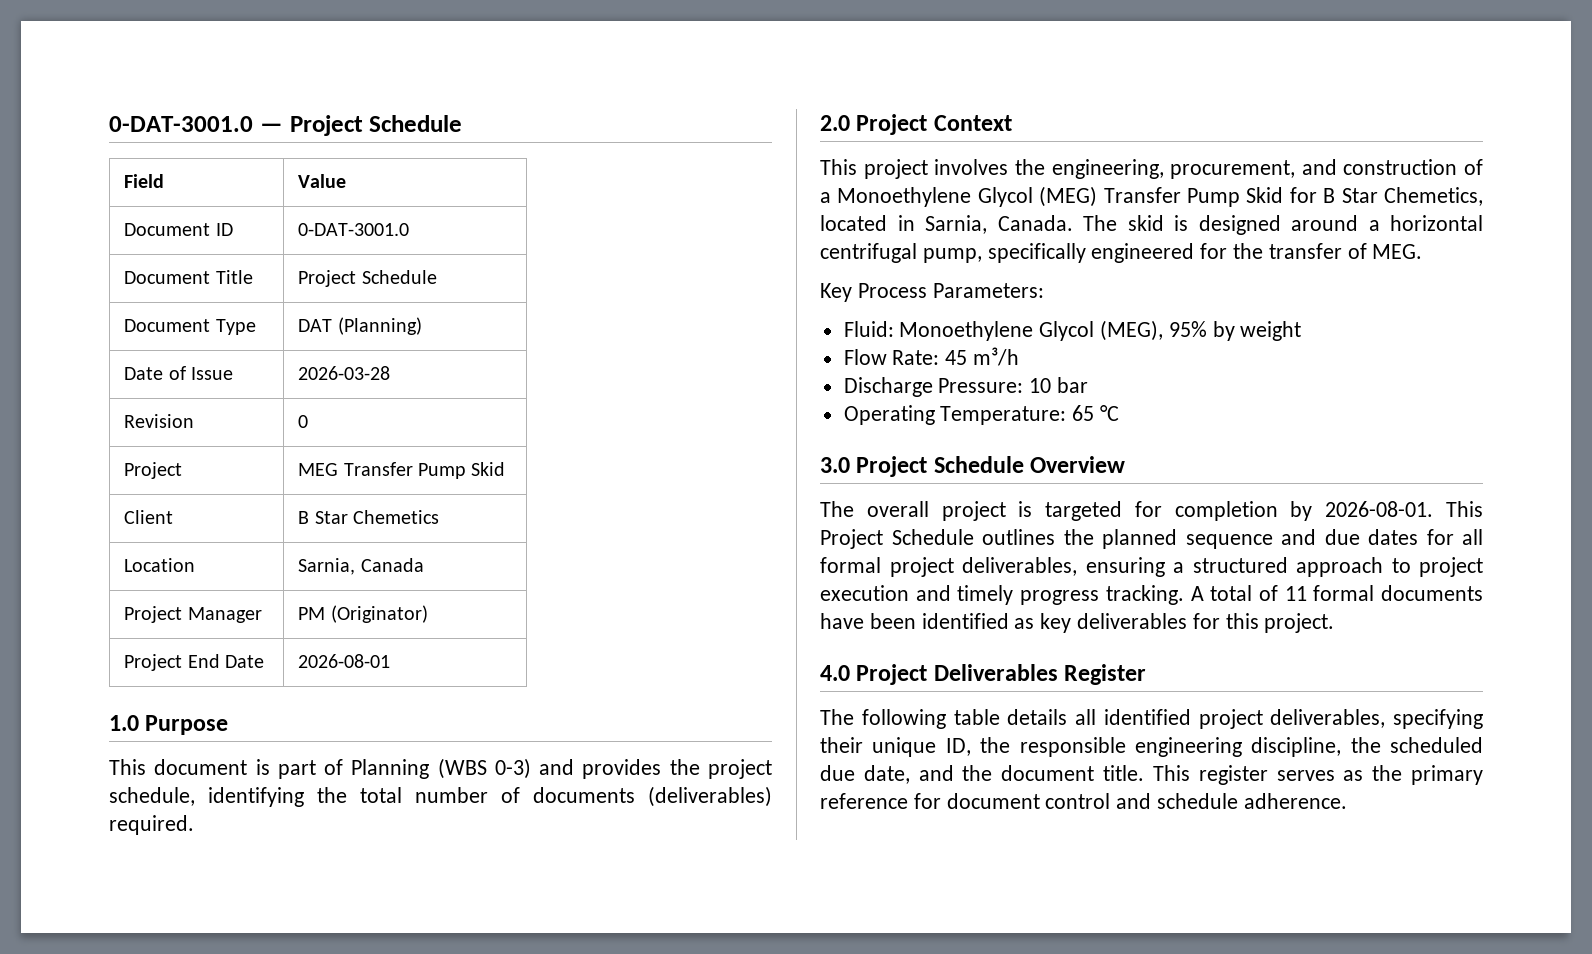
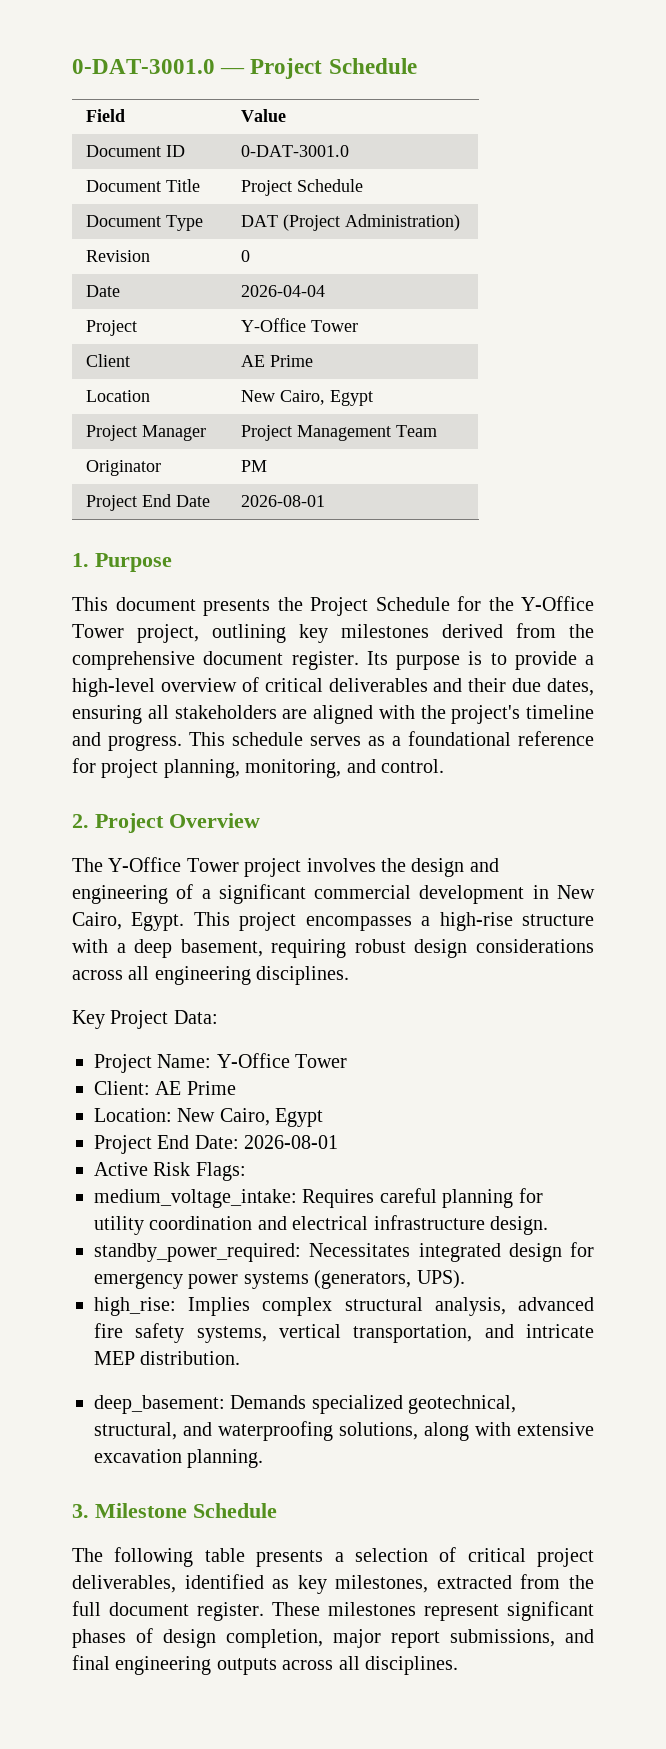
- Document Type | DAT (Planning)
- Date of Issue | 2026-03-28
+ Document Type | DAT (Project Administration)
+ Date | 2026-04-04
- Project | MEG Transfer Pump Skid
- Client | B Star Chemetics
- Location | Sarnia, Canada
- Project Manager | PM (Originator)
+ Project | Y-Office Tower
+ Client | AE Prime
+ Location | New Cairo, Egypt
+ Project Manager | Project Management Team
+ Originator | PM
- 1.0 Purpose
+ 1. Purpose
- This document is part of Planning (WBS 0-3) and provides the project schedule, identifying the total number of documents (deliverables) required.
- 2.0 Project Context
- This project involves the engineering, procurement, and construction of a Monoethylene Glycol (MEG) Transfer Pump Skid for B Star Chemetics, located in Sarnia, Canada. The skid is designed around a horizontal centrifugal pump, specifically engineered for the transfer of MEG.
- Key Process Parameters:
- Fluid: Monoethylene Glycol (MEG), 95% by weight
- Flow Rate: 45 m³/h
- Discharge Pressure: 10 bar
- Operating Temperature: 65 °C
- 3.0 Project Schedule Overview
- The overall project is targeted for completion by 2026-08-01. This Project Schedule outlines the planned sequence and due dates for all formal project deliverables, ensuring a structured approach to project execution and timely progress tracking. A total of 11 formal documents have been identified as key deliverables for this project.
- 4.0 Project Deliverables Register
- The following table details all identified project deliverables, specifying their unique ID, the responsible engineering discipline, the scheduled due date, and the document title. This register serves as the primary reference for document control and schedule adherence.
+ This document presents the Project Schedule for the Y-Office Tower project, outlining key milestones derived from the comprehensive document register. Its purpose is to provide a high-level overview of critical deliverables and their due dates, ensuring all stakeholders are aligned with the project's timeline and progress. This schedule serves as a foundational reference for project planning, monitoring, and control.
+ 2. Project Overview
+ The Y-Office Tower project involves the design and engineering of a significant commercial development in New Cairo, Egypt. This project encompasses a high-rise structure with a deep basement, requiring robust design considerations across all engineering disciplines.
+ Key Project Data:
+ Project Name: Y-Office Tower
+ Client: AE Prime
+ Location: New Cairo, Egypt
+ Project End Date: 2026-08-01
+ Active Risk Flags:
+ medium_voltage_intake: Requires careful planning for utility coordination and electrical infrastructure design.
+ standby_power_required: Necessitates integrated design for emergency power systems (generators, UPS).
+ high_rise: Implies complex structural analysis, advanced fire safety systems, vertical transportation, and intricate MEP distribution.
+ deep_basement: Demands specialized geotechnical, structural, and waterproofing solutions, along with extensive excavation planning.
+ 3. Milestone Schedule
+ The following table presents a selection of critical project deliverables, identified as key milestones, extracted from the full document register. These milestones represent significant phases of design completion, major report submissions, and final engineering outputs across all disciplines.

